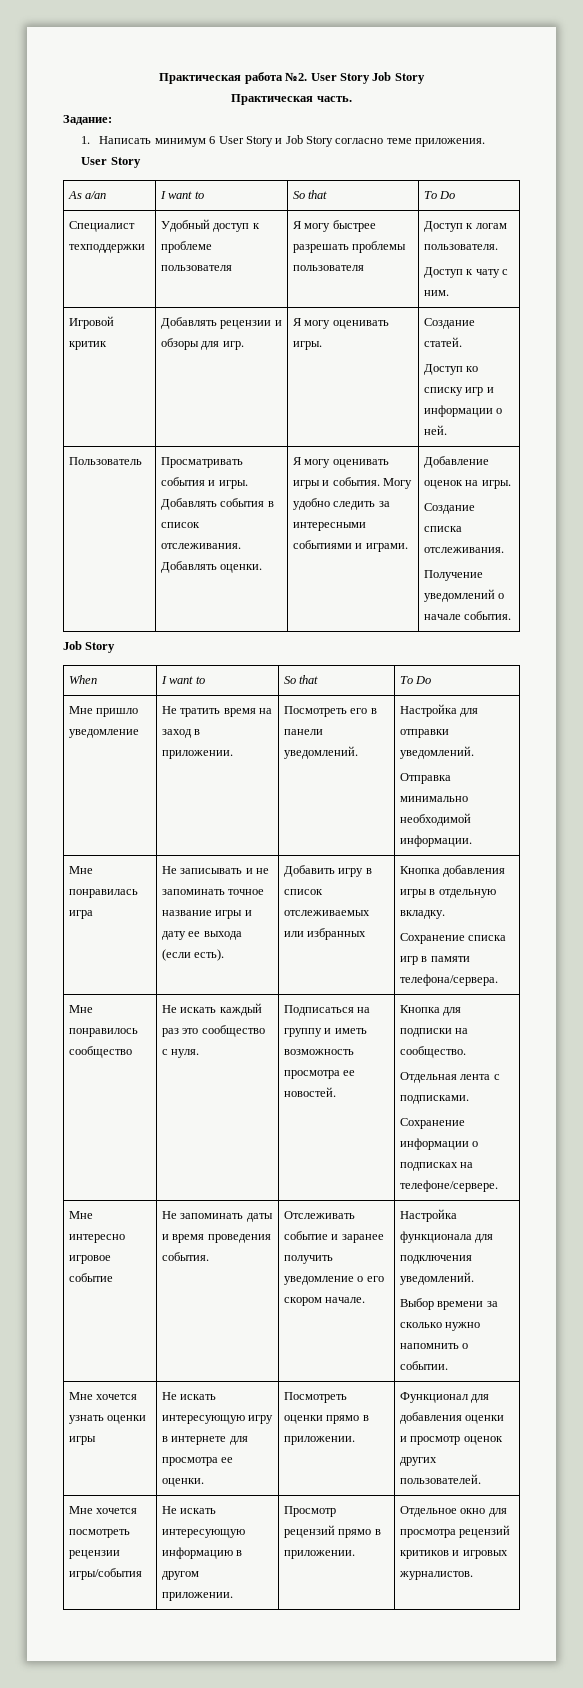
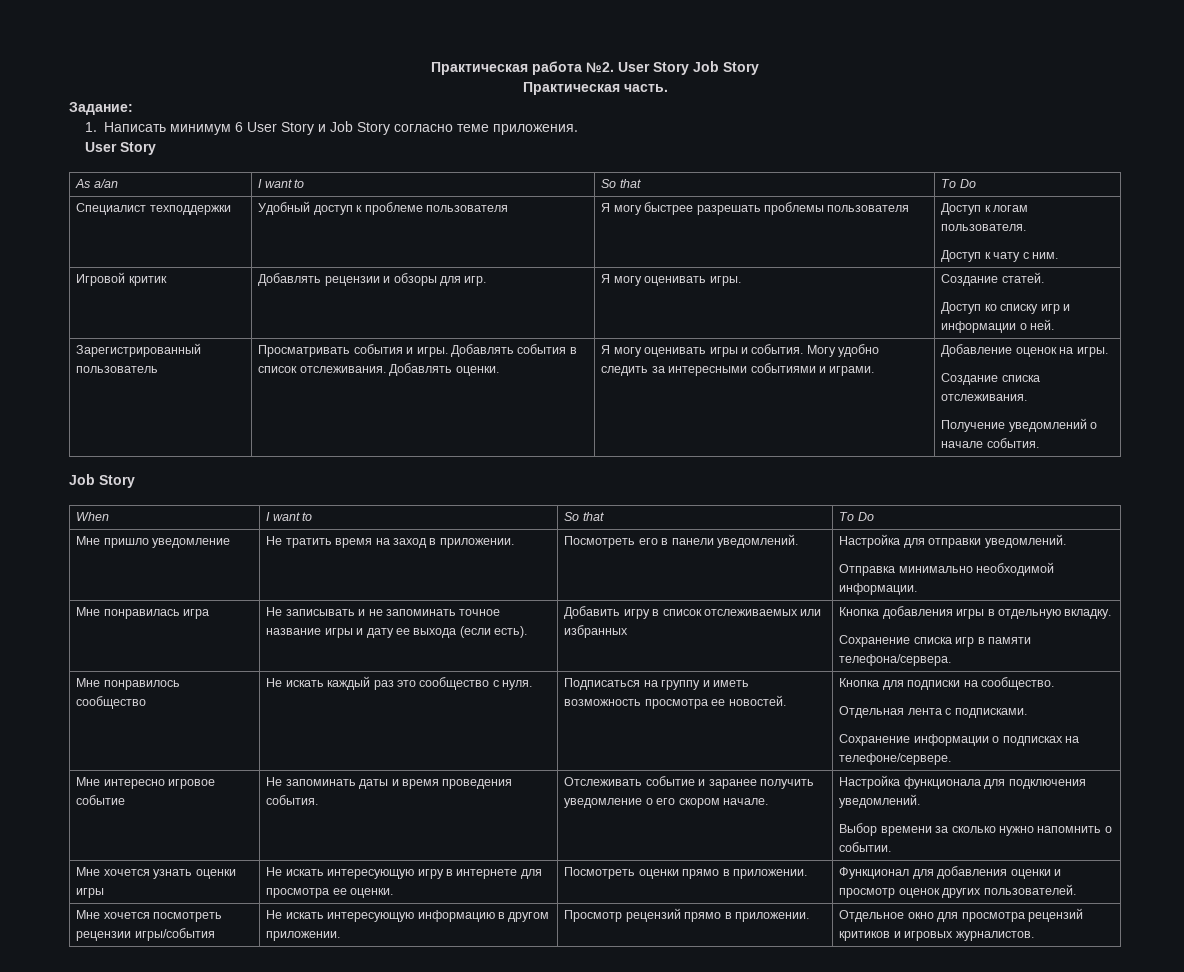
- Пользователь | Просматривать события и игры. Добавлять события в список отслеживания. Добавлять оценки. | Я могу оценивать игры и события. Могу удобно следить за интересными событиями и играми. | Добавление оценок на игры.
+ Зарегистрированный пользователь | Просматривать события и игры. Добавлять события в список отслеживания. Добавлять оценки. | Я могу оценивать игры и события. Могу удобно следить за интересными событиями и играми. | Добавление оценок на игры.

